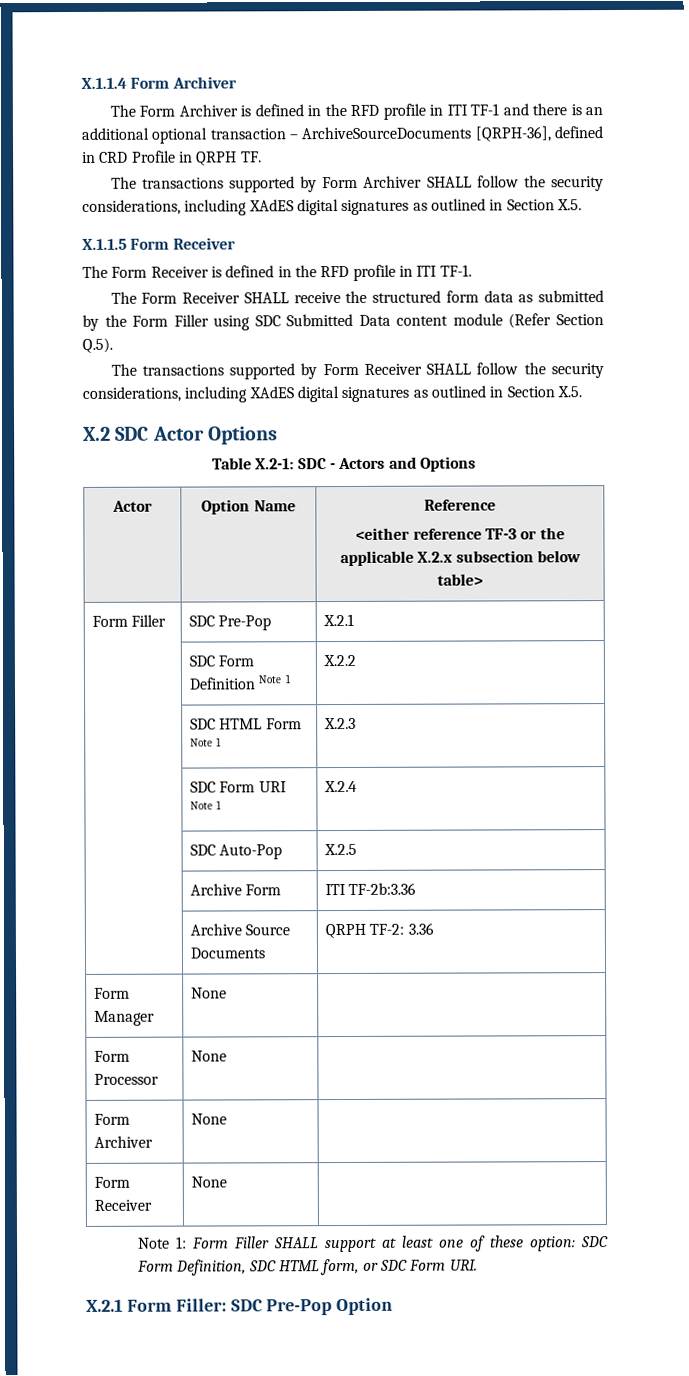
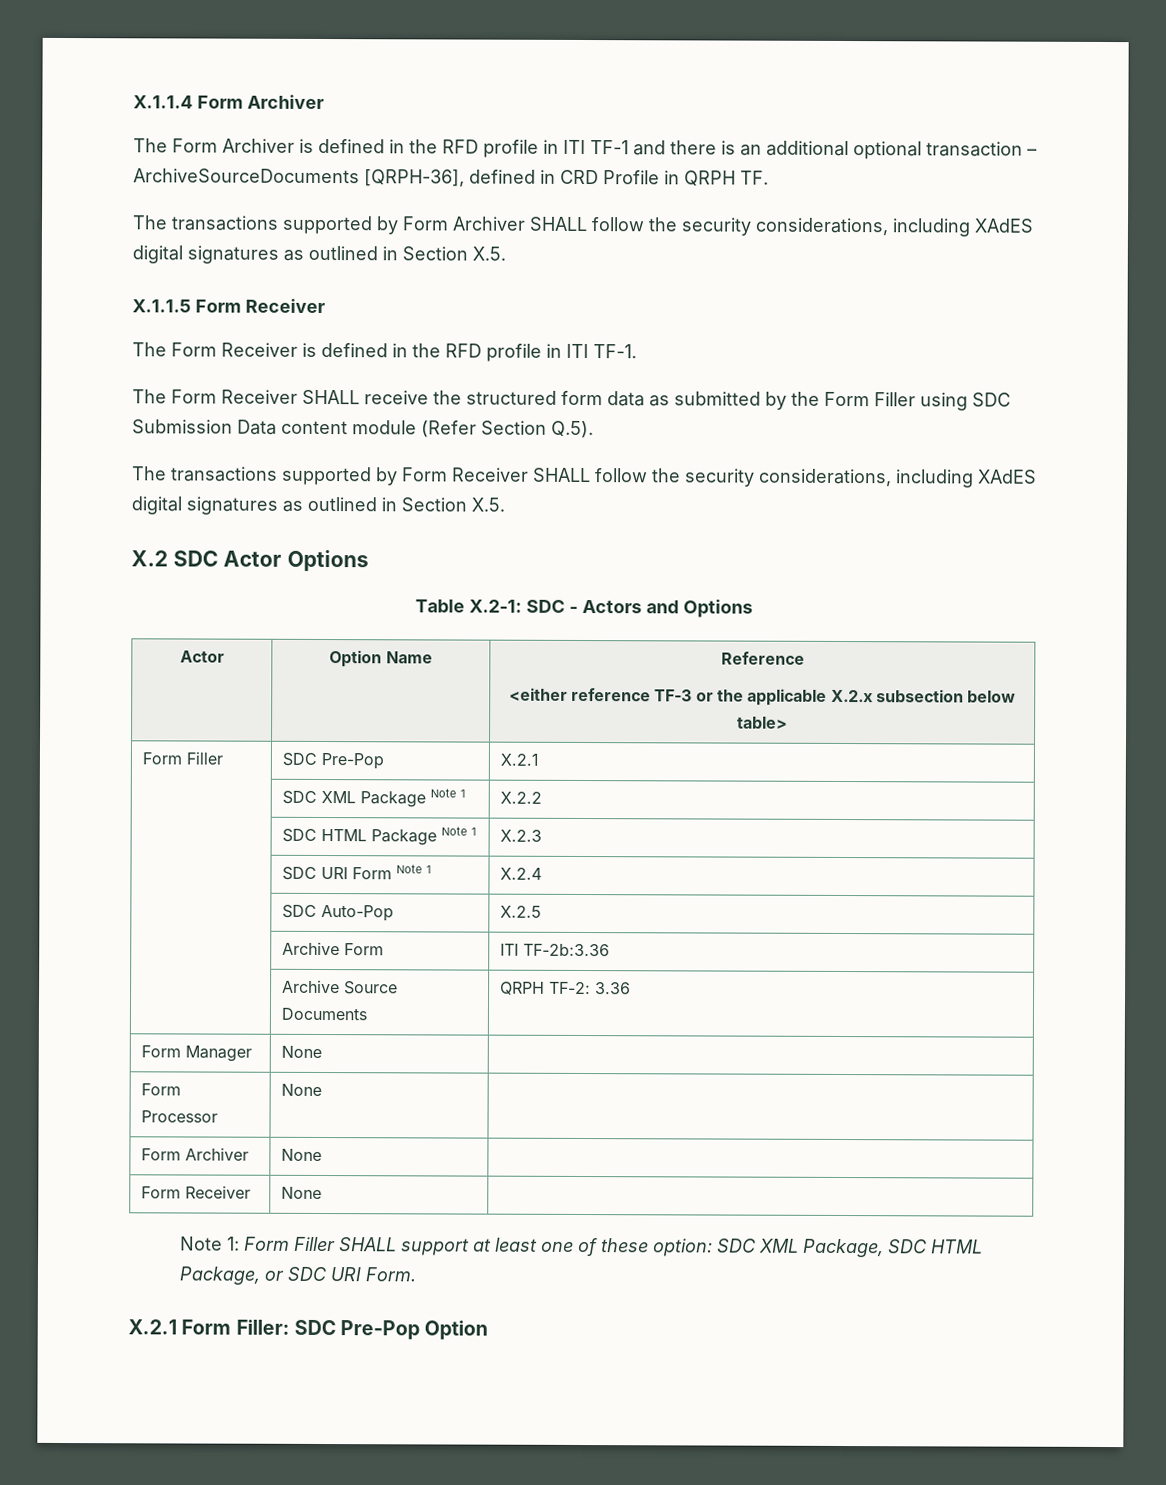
- The Form Receiver SHALL receive the structured form data as submitted by the Form Filler using SDC Submitted Data content module (Refer Section Q.5).
+ The Form Receiver SHALL receive the structured form data as submitted by the Form Filler using SDC Submission Data content module (Refer Section Q.5).
- | SDC Form Definition Note 1 | X.2.2
+ | SDC XML Package Note 1 | X.2.2
- | SDC HTML Form Note 1 | X.2.3
+ | SDC HTML Package Note 1 | X.2.3
- | SDC Form URI Note 1 | X.2.4
+ | SDC URI Form Note 1 | X.2.4
- Note 1: Form Filler SHALL support at least one of these option: SDC Form Definition, SDC HTML form, or SDC Form URI.
+ Note 1: Form Filler SHALL support at least one of these option: SDC XML Package, SDC HTML Package, or SDC URI Form.

